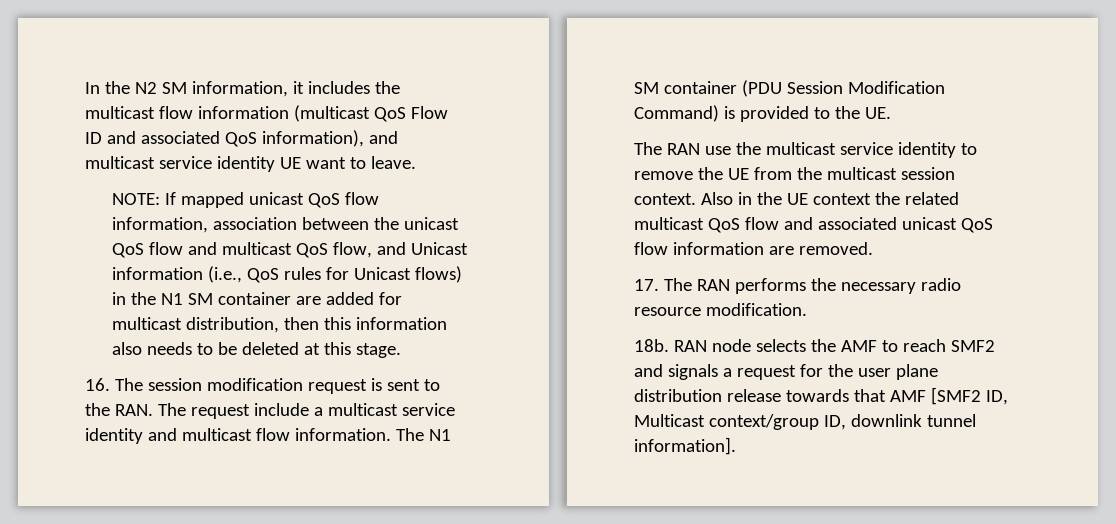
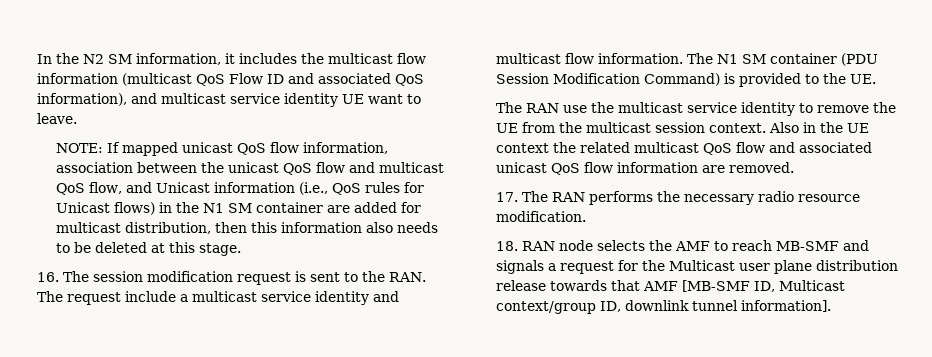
- 18b. RAN node selects the AMF to reach SMF2 and signals a request for the user plane distribution release towards that AMF [SMF2 ID, Multicast context/group ID, downlink tunnel information].
+ 18. RAN node selects the AMF to reach MB-SMF and signals a request for the Multicast user plane distribution release towards that AMF [MB-SMF ID, Multicast context/group ID, downlink tunnel information].

